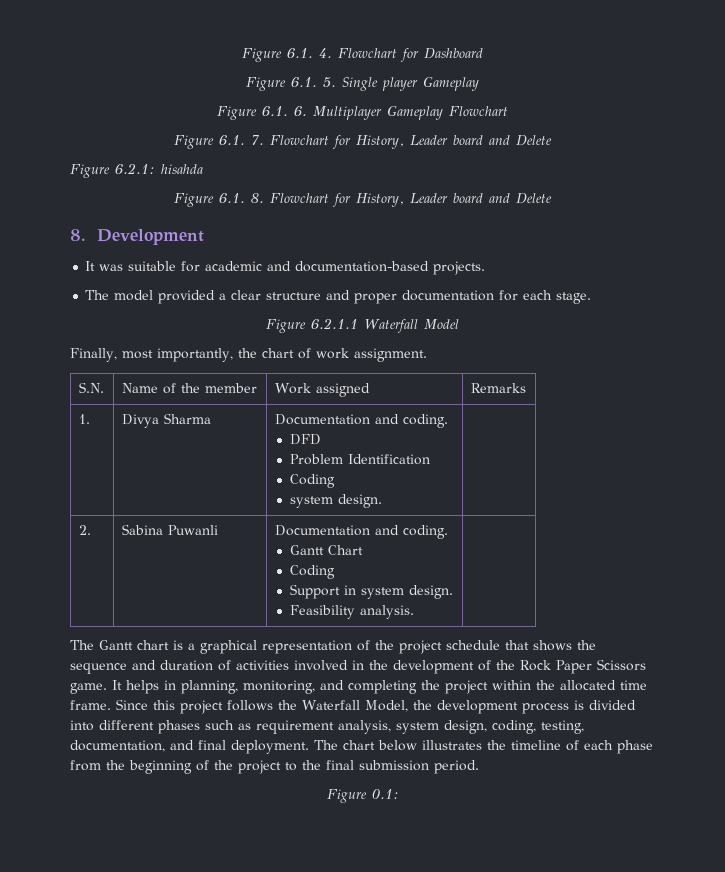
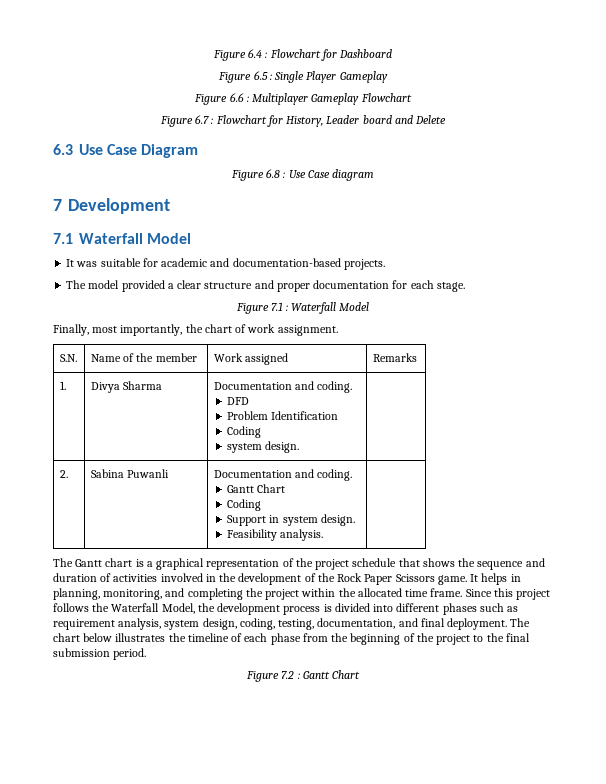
- Figure 6.1. 4. Flowchart for Dashboard
+ Figure 6.4 : Flowchart for Dashboard
- Figure 6.1. 5. Single player Gameplay
+ Figure 6.5 : Single Player Gameplay
- Figure 6.1. 6. Multiplayer Gameplay Flowchart
+ Figure 6.6 : Multiplayer Gameplay Flowchart
- Figure 6.1. 7. Flowchart for History, Leader board and Delete
- Figure 6.2.1: hisahda
- Figure 6.1. 8. Flowchart for History, Leader board and Delete
- 8. Development
+ Figure 6.7 : Flowchart for History, Leader board and Delete
+ 6.3 Use Case Diagram
+ Figure 6.8 : Use Case diagram
+ 7 Development
+ 7.1 Waterfall Model
- Figure 6.2.1.1 Waterfall Model
+ Figure 7.1 : Waterfall Model
- Figure 0.1:
+ Figure 7.2 : Gantt Chart

